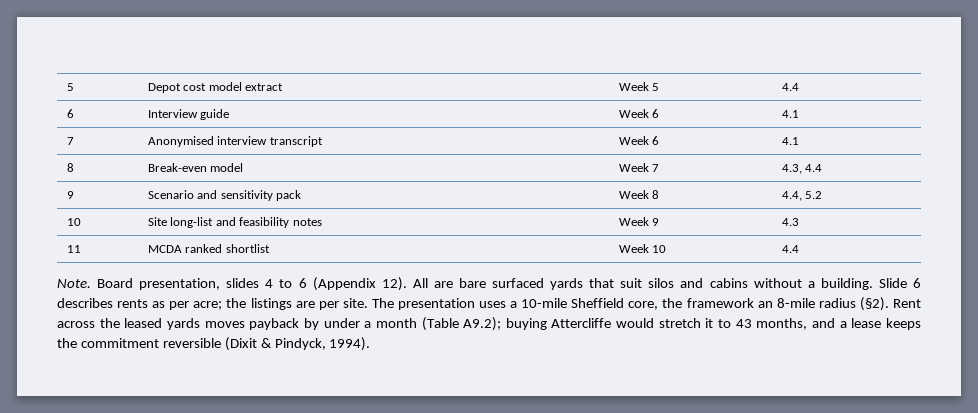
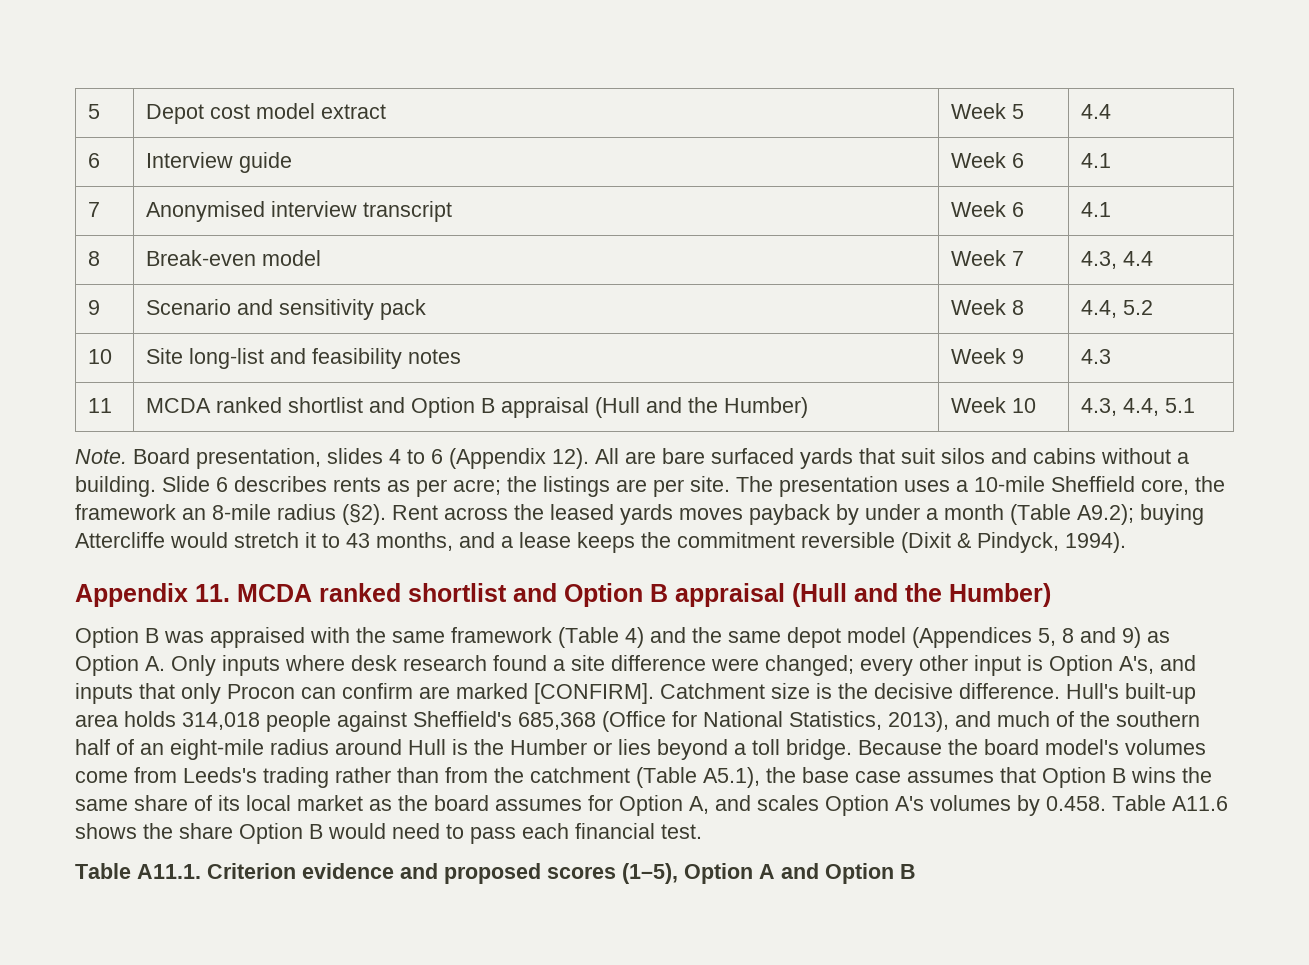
- 11 | MCDA ranked shortlist | Week 10 | 4.4
+ 11 | MCDA ranked shortlist and Option B appraisal (Hull and the Humber) | Week 10 | 4.3, 4.4, 5.1
+ Appendix 11. MCDA ranked shortlist and Option B appraisal (Hull and the Humber)
+ Option B was appraised with the same framework (Table 4) and the same depot model (Appendices 5, 8 and 9) as Option A. Only inputs where desk research found a site difference were changed; every other input is Option A's, and inputs that only Procon can confirm are marked [CONFIRM]. Catchment size is the decisive difference. Hull's built-up area holds 314,018 people against Sheffield's 685,368 (Office for National Statistics, 2013), and much of the southern half of an eight-mile radius around Hull is the Humber or lies beyond a toll bridge. Because the board model's volumes come from Leeds's trading rather than from the catchment (Table A5.1), the base case assumes that Option B wins the same share of its local market as the board assumes for Option A, and scales Option A's volumes by 0.458. Table A11.6 shows the share Option B would need to pass each financial test.
+ Table A11.1. Criterion evidence and proposed scores (1–5), Option A and Option B

